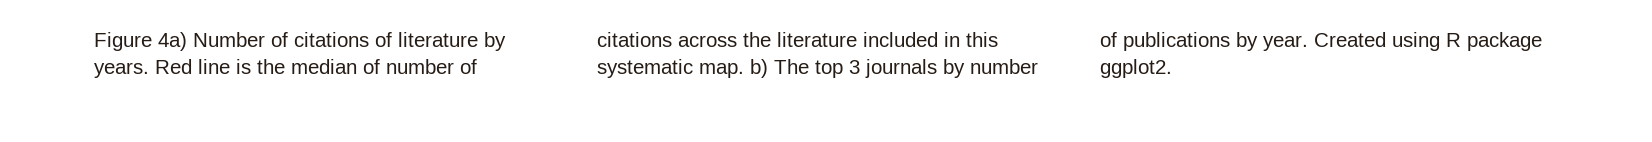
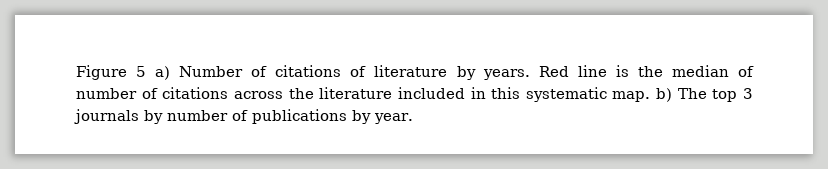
- Figure 4a) Number of citations of literature by years.
+ Figure 5 a) Number of citations of literature by years.
- Created using R package ggplot2.

